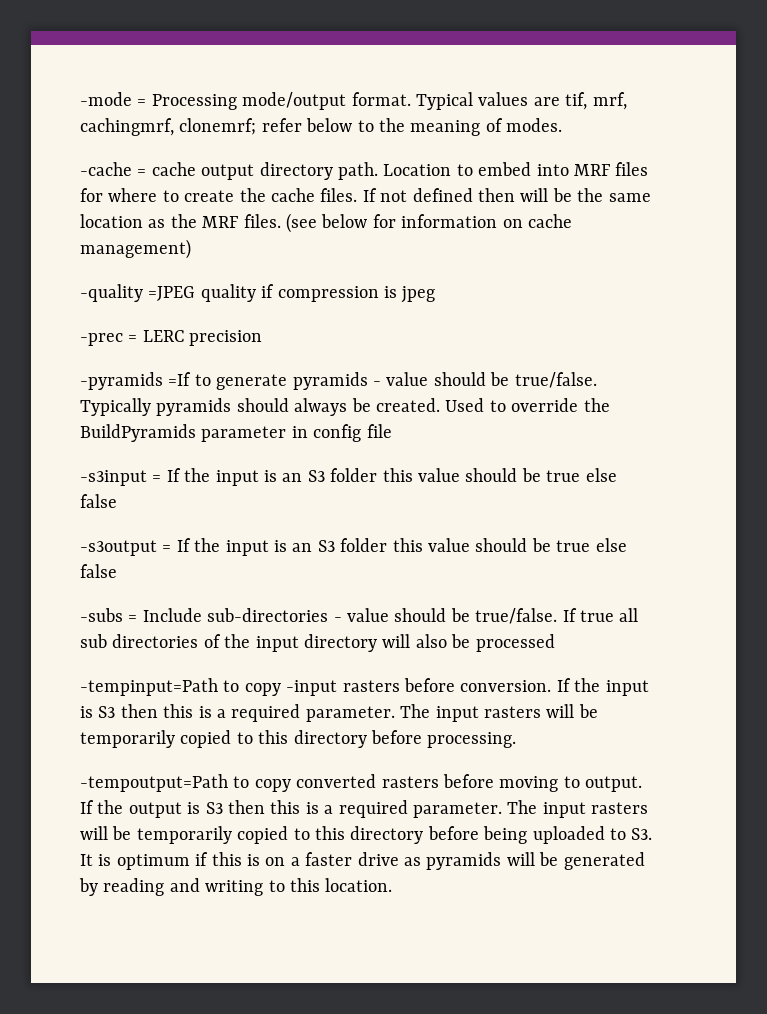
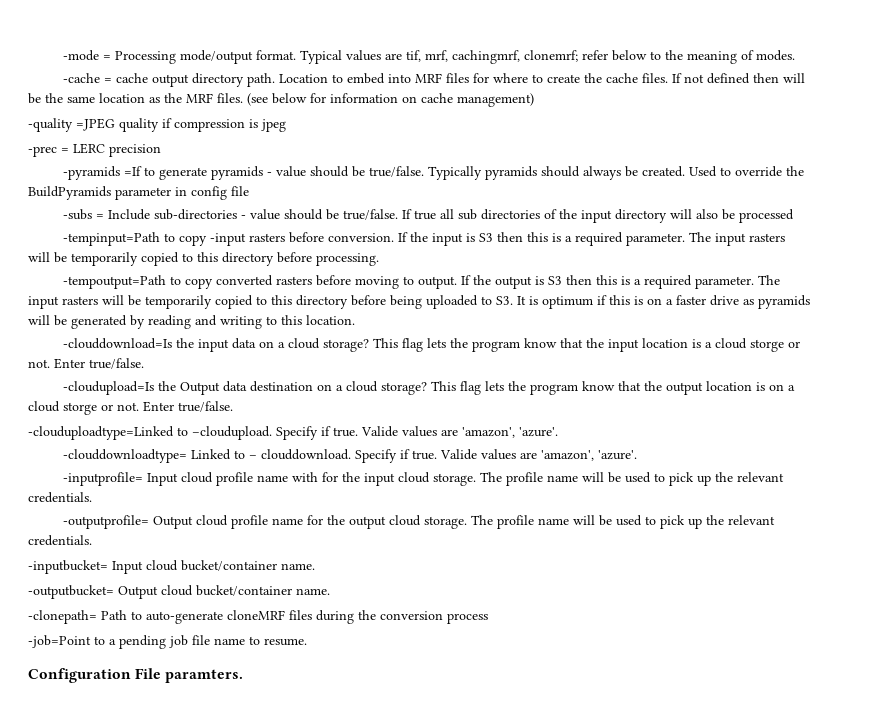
- -s3input = If the input is an S3 folder this value should be true else false
- -s3output = If the input is an S3 folder this value should be true else false
+ -clouddownload=Is the input data on a cloud storage? This flag lets the program know that the input location is a cloud storge or not. Enter true/false.
+ -cloudupload=Is the Output data destination on a cloud storage? This flag lets the program know that the output location is on a cloud storge or not. Enter true/false.
+ -clouduploadtype=Linked to –cloudupload. Specify if true. Valide values are 'amazon', 'azure'.
+ -clouddownloadtype= Linked to – clouddownload. Specify if true. Valide values are 'amazon', 'azure'.
+ -inputprofile= Input cloud profile name with for the input cloud storage. The profile name will be used to pick up the relevant credentials.
+ -outputprofile= Output cloud profile name for the output cloud storage. The profile name will be used to pick up the relevant credentials.
+ -inputbucket= Input cloud bucket/container name.
+ -outputbucket= Output cloud bucket/container name.
+ -clonepath= Path to auto-generate cloneMRF files during the conversion process
+ -job=Point to a pending job file name to resume.
+ Configuration File paramters.

